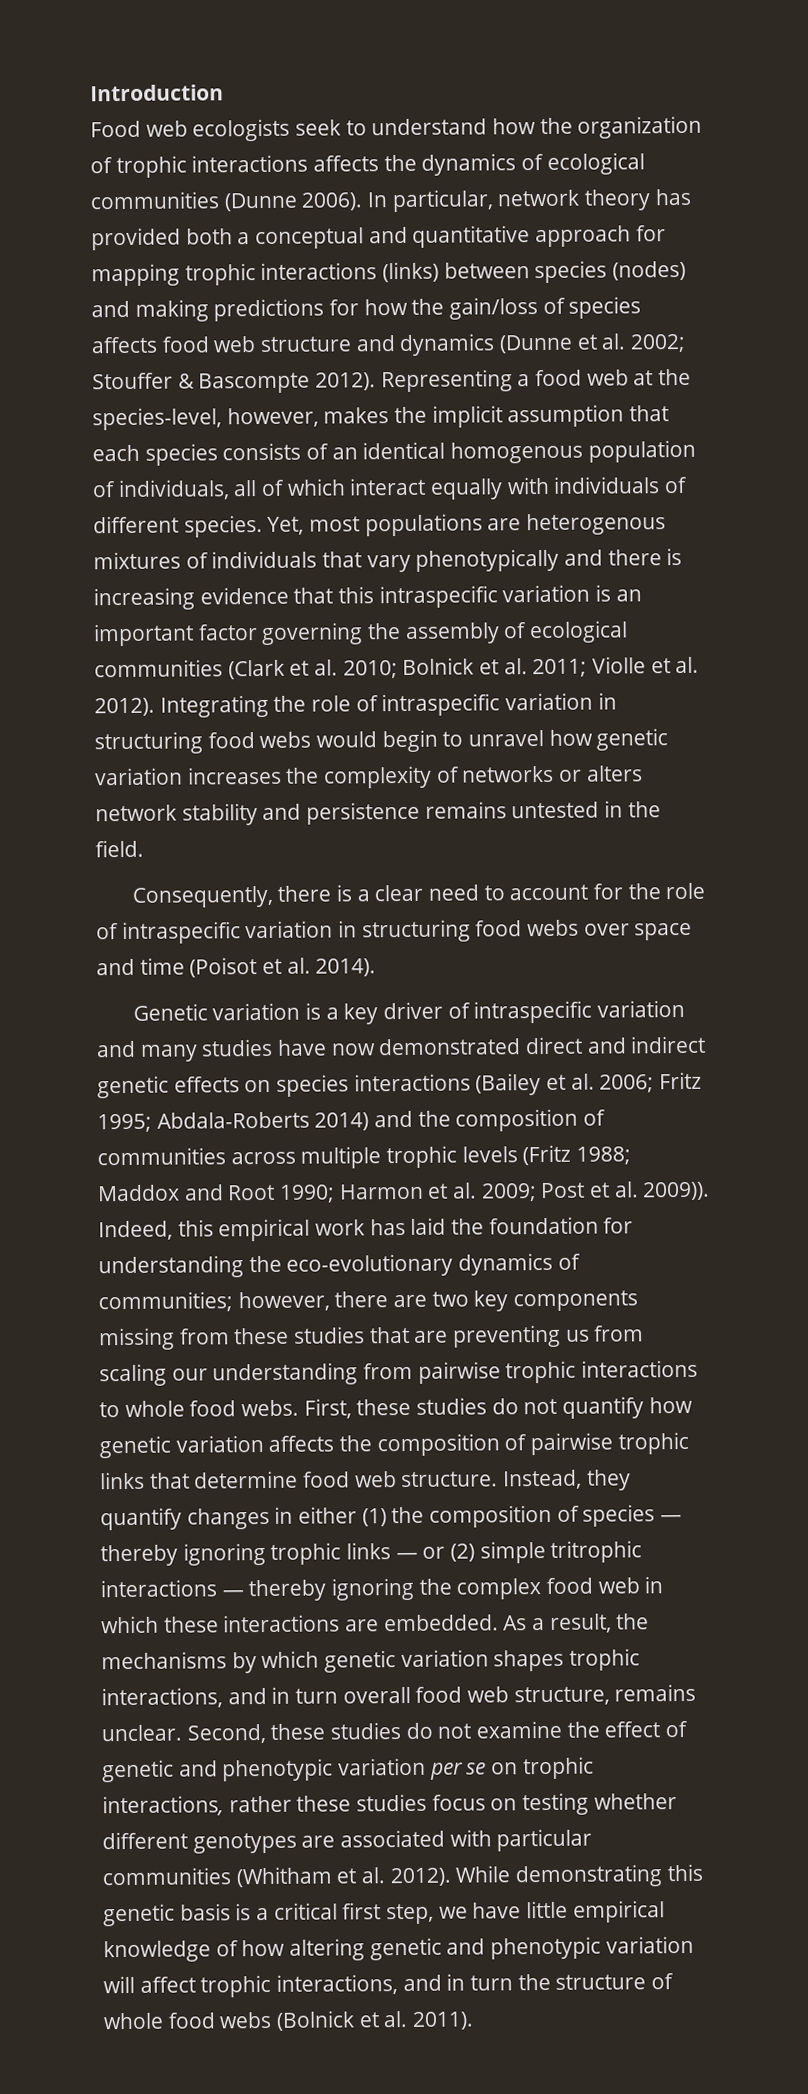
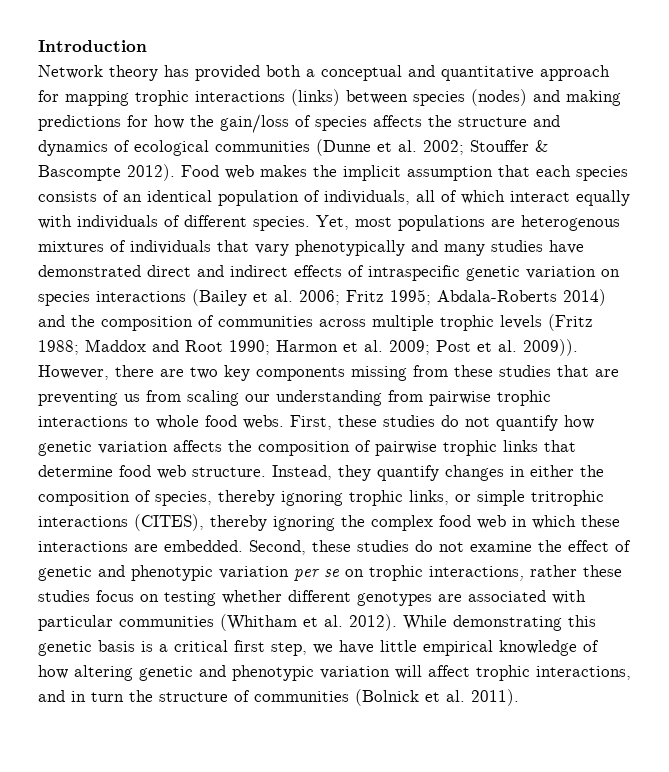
- Food web ecologists seek to understand how the organization of trophic interactions affects the dynamics of ecological communities (Dunne 2006). In particular, network theory has provided both a conceptual and quantitative approach for mapping trophic interactions (links) between species (nodes) and making predictions for how the gain/loss of species affects food web structure and dynamics (Dunne et al. 2002; Stouffer & Bascompte 2012).
+ Network theory has provided both a conceptual and quantitative approach for mapping trophic interactions (links) between species (nodes) and making predictions for how the gain/loss of species affects the structure and dynamics of ecological communities (Dunne et al. 2002; Stouffer & Bascompte 2012).
- Representing a food web at the species-level, however, makes the implicit assumption that each species consists of an identical homogenous population of individuals, all of which interact equally with individuals of different species.
+ Food web makes the implicit assumption that each species consists of an identical population of individuals, all of which interact equally with individuals of different species.
- Yet, most populations are heterogenous mixtures of individuals that vary phenotypically and there is increasing evidence that this intraspecific variation is an important factor governing the assembly of ecological communities (Clark et al. 2010; Bolnick et al. 2011; Violle et al. 2012). Integrating the role of intraspecific variation in structuring food webs would begin to unravel how genetic variation increases the complexity of networks or alters network stability and persistence remains untested in the field.
- Consequently, there is a clear need to account for the role of intraspecific variation in structuring food webs over space and time (Poisot et al. 2014).
- Genetic variation is a key driver of intraspecific variation and many studies have now demonstrated direct and indirect genetic effects on species interactions (Bailey et al. 2006; Fritz 1995; Abdala-Roberts 2014) and the composition of communities across multiple trophic levels (Fritz 1988; Maddox and Root 1990; Harmon et al. 2009; Post et al. 2009)).
+ Yet, most populations are heterogenous mixtures of individuals that vary phenotypically and many studies have demonstrated direct and indirect effects of intraspecific genetic variation on species interactions (Bailey et al. 2006; Fritz 1995; Abdala-Roberts 2014) and the composition of communities across multiple trophic levels (Fritz 1988; Maddox and Root 1990; Harmon et al. 2009; Post et al. 2009)).
- Indeed, this empirical work has laid the foundation for understanding the eco-evolutionary dynamics of communities; however, there are two key components missing from these studies that are preventing us from scaling our understanding from pairwise trophic interactions to whole food webs.
+ However, there are two key components missing from these studies that are preventing us from scaling our understanding from pairwise trophic interactions to whole food webs.
- Instead, they quantify changes in either (1) the composition of species — thereby ignoring trophic links — or (2) simple tritrophic interactions — thereby ignoring the complex food web in which these interactions are embedded.
+ Instead, they quantify changes in either the composition of species, thereby ignoring trophic links, or simple tritrophic interactions (CITES), thereby ignoring the complex food web in which these interactions are embedded.
- As a result, the mechanisms by which genetic variation shapes trophic interactions, and in turn overall food web structure, remains unclear.
- While demonstrating this genetic basis is a critical first step, we have little empirical knowledge of how altering genetic and phenotypic variation will affect trophic interactions, and in turn the structure of whole food webs (Bolnick et al. 2011).
+ While demonstrating this genetic basis is a critical first step, we have little empirical knowledge of how altering genetic and phenotypic variation will affect trophic interactions, and in turn the structure of communities (Bolnick et al. 2011).

